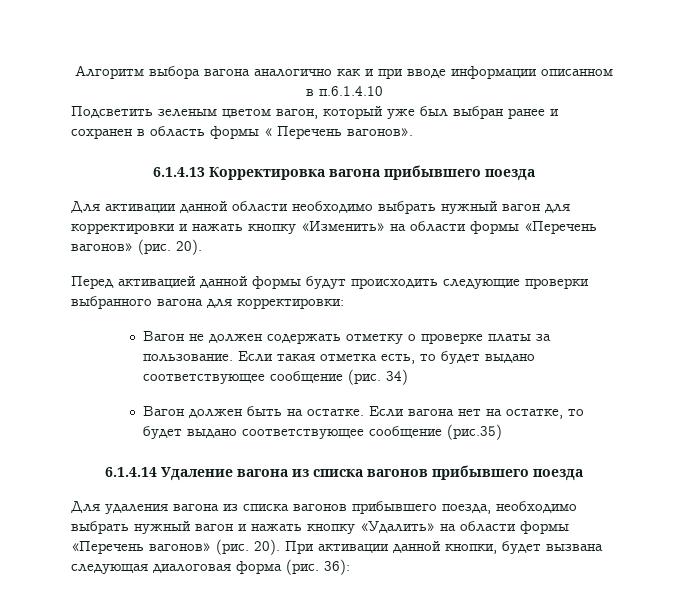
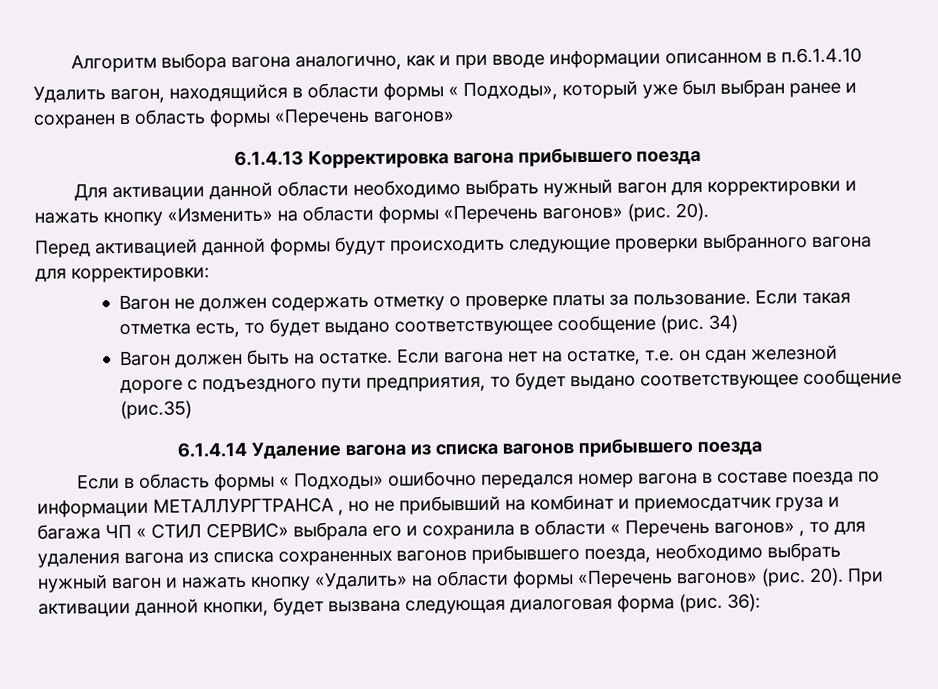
- Алгоритм выбора вагона аналогично как и при вводе информации описанном в п.6.1.4.10
+ Алгоритм выбора вагона аналогично, как и при вводе информации описанном в п.6.1.4.10
- Подсветить зеленым цветом вагон, который уже был выбран ранее и сохранен в область формы « Перечень вагонов».
+ Удалить вагон, находящийся в области формы « Подходы», который уже был выбран ранее и сохранен в область формы «Перечень вагонов»
- Если вагона нет на остатке, то будет выдано соответствующее сообщение (рис.35)
+ Если вагона нет на остатке, т.е. он сдан железной дороге с подъездного пути предприятия, то будет выдано соответствующее сообщение (рис.35)
- Для удаления вагона из списка вагонов прибывшего поезда, необходимо выбрать нужный вагон и нажать кнопку «Удалить» на области формы «Перечень вагонов» (рис.
+ Если в область формы « Подходы» ошибочно передался номер вагона в составе поезда по информации МЕТАЛЛУРГТРАНСА , но не прибывший на комбинат и приемосдатчик груза и багажа ЧП « СТИЛ СЕРВИС» выбрала его и сохранила в области « Перечень вагонов» , то для удаления вагона из списка сохраненных вагонов прибывшего поезда, необходимо выбрать нужный вагон и нажать кнопку «Удалить» на области формы «Перечень вагонов» (рис.

